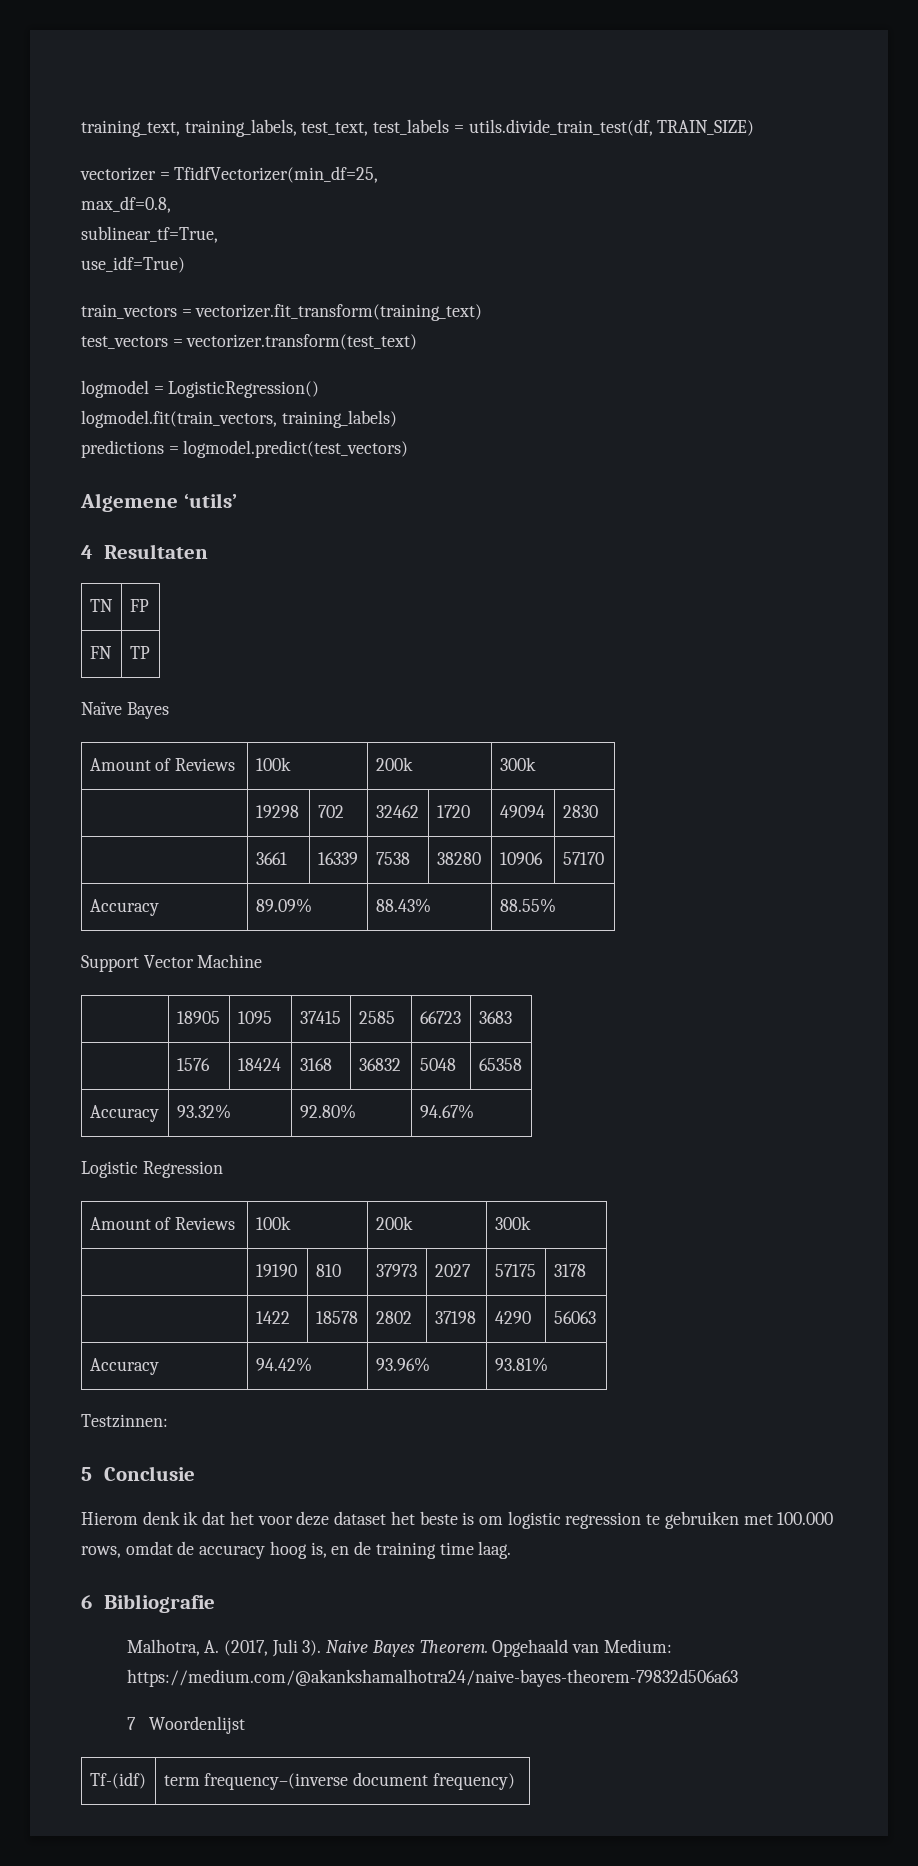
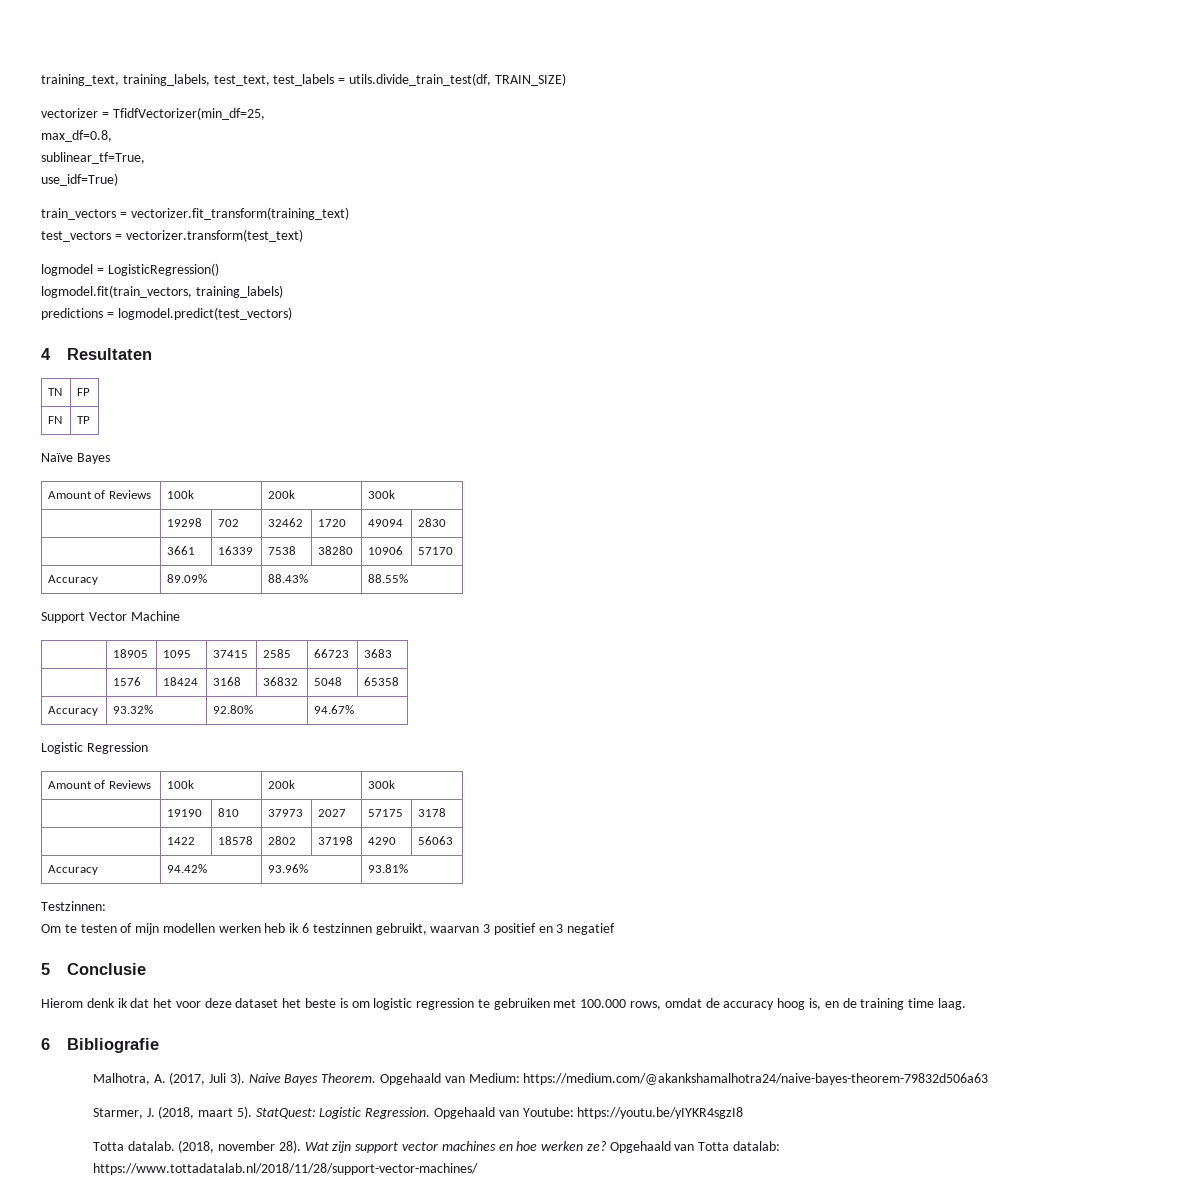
- Algemene ‘utils’
+ Om te testen of mijn modellen werken heb ik 6 testzinnen gebruikt, waarvan 3 positief en 3 negatief
- 7 Woordenlijst
- Tf-(idf) | term frequency–(inverse document frequency)
+ Starmer, J. (2018, maart 5). StatQuest: Logistic Regression. Opgehaald van Youtube: https://youtu.be/yIYKR4sgzI8
+ Totta datalab. (2018, november 28). Wat zijn support vector machines en hoe werken ze? Opgehaald van Totta datalab: https://www.tottadatalab.nl/2018/11/28/support-vector-machines/

